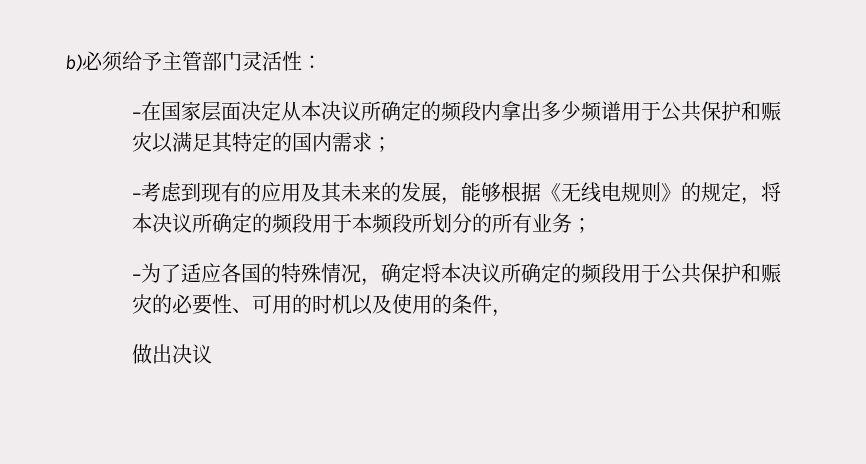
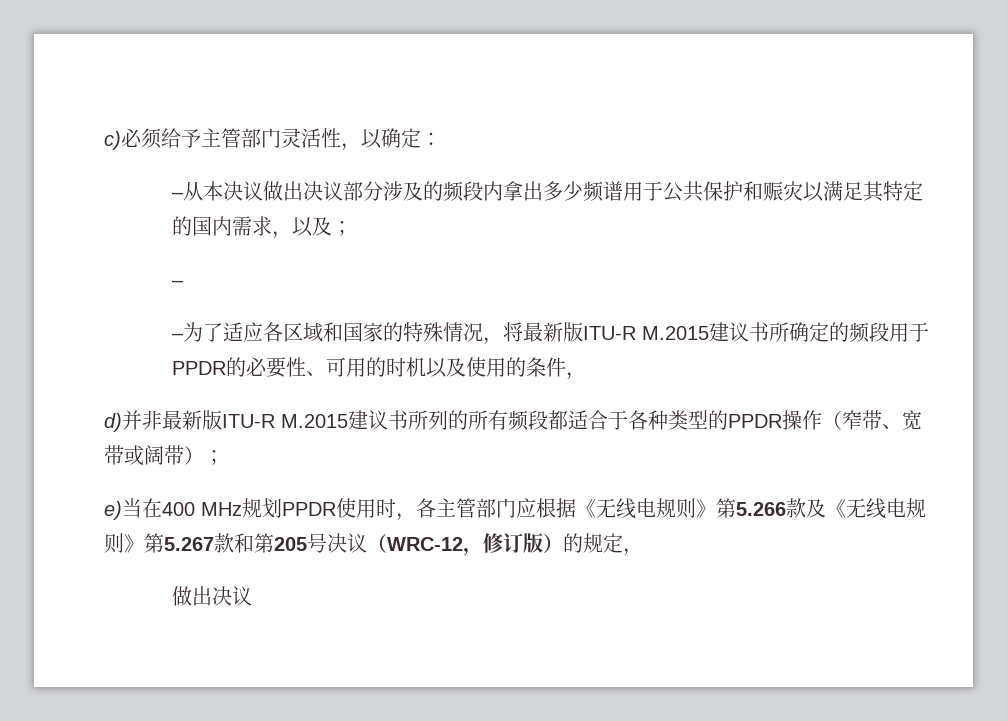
- b)必须给予主管部门灵活性：
+ c)必须给予主管部门灵活性，以确定：
- –在国家层面决定从本决议所确定的频段内拿出多少频谱用于公共保护和赈灾以满足其特定的国内需求；
- –考虑到现有的应用及其未来的发展，能够根据《无线电规则》的规定，将本决议所确定的频段用于本频段所划分的所有业务；
- –为了适应各国的特殊情况，确定将本决议所确定的频段用于公共保护和赈灾的必要性、可用的时机以及使用的条件，
+ –从本决议做出决议部分涉及的频段内拿出多少频谱用于公共保护和赈灾以满足其特定的国内需求，以及；
+ –
+ –为了适应各区域和国家的特殊情况，将最新版ITU-R M.2015建议书所确定的频段用于PPDR的必要性、可用的时机以及使用的条件，
+ d)并非最新版ITU-R M.2015建议书所列的所有频段都适合于各种类型的PPDR操作（窄带、宽带或阔带）；
+ e)当在400 MHz规划PPDR使用时，各主管部门应根据《无线电规则》第5.266款及《无线电规则》第5.267款和第205号决议（WRC-12，修订版）的规定，

